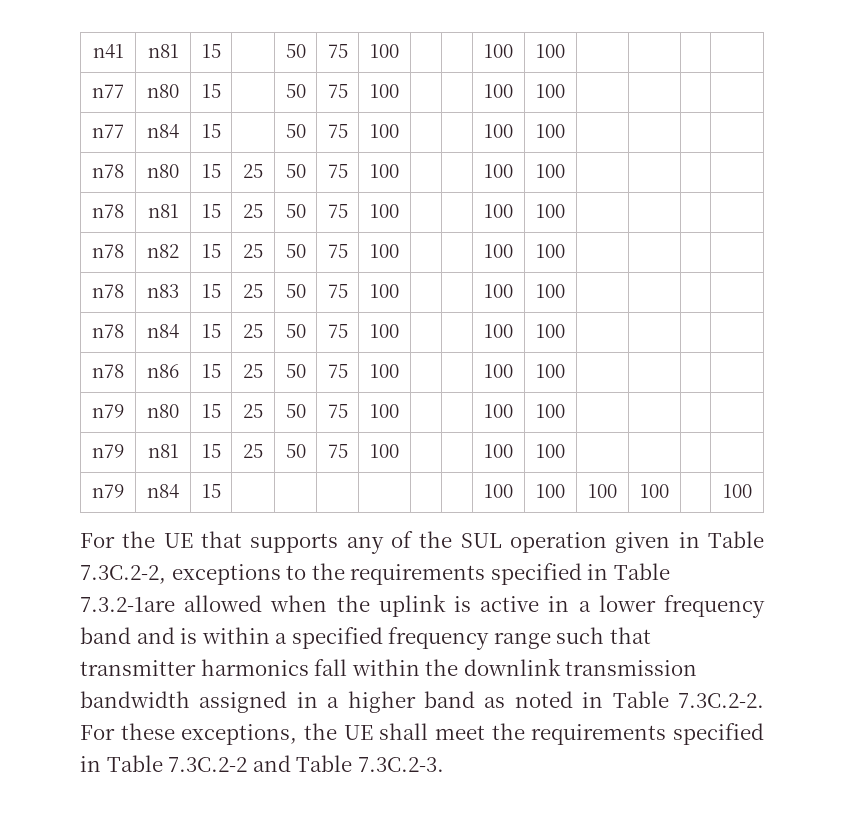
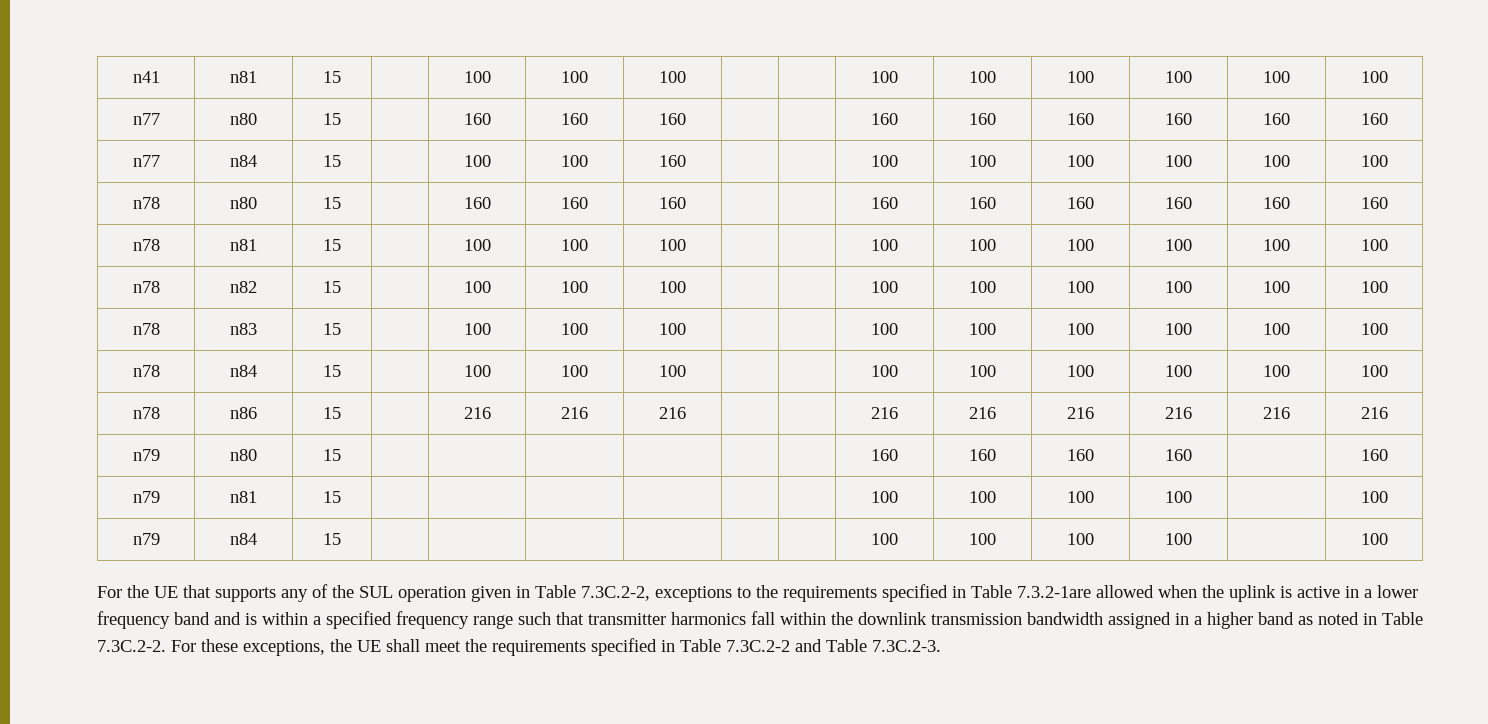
- n41 | n81 | 15 | | 50 | 75 | 100 | | | 100 | 100 | | | |
+ n41 | n81 | 15 | | 100 | 100 | 100 | | | 100 | 100 | 100 | 100 | 100 | 100
- n77 | n80 | 15 | | 50 | 75 | 100 | | | 100 | 100 | | | |
- n77 | n84 | 15 | | 50 | 75 | 100 | | | 100 | 100 | | | |
- n78 | n80 | 15 | 25 | 50 | 75 | 100 | | | 100 | 100 | | | |
- n78 | n81 | 15 | 25 | 50 | 75 | 100 | | | 100 | 100 | | | |
- n78 | n82 | 15 | 25 | 50 | 75 | 100 | | | 100 | 100 | | | |
- n78 | n83 | 15 | 25 | 50 | 75 | 100 | | | 100 | 100 | | | |
- n78 | n84 | 15 | 25 | 50 | 75 | 100 | | | 100 | 100 | | | |
- n78 | n86 | 15 | 25 | 50 | 75 | 100 | | | 100 | 100 | | | |
- n79 | n80 | 15 | 25 | 50 | 75 | 100 | | | 100 | 100 | | | |
- n79 | n81 | 15 | 25 | 50 | 75 | 100 | | | 100 | 100 | | | |
+ n77 | n80 | 15 | | 160 | 160 | 160 | | | 160 | 160 | 160 | 160 | 160 | 160
+ n77 | n84 | 15 | | 100 | 100 | 160 | | | 100 | 100 | 100 | 100 | 100 | 100
+ n78 | n80 | 15 | | 160 | 160 | 160 | | | 160 | 160 | 160 | 160 | 160 | 160
+ n78 | n81 | 15 | | 100 | 100 | 100 | | | 100 | 100 | 100 | 100 | 100 | 100
+ n78 | n82 | 15 | | 100 | 100 | 100 | | | 100 | 100 | 100 | 100 | 100 | 100
+ n78 | n83 | 15 | | 100 | 100 | 100 | | | 100 | 100 | 100 | 100 | 100 | 100
+ n78 | n84 | 15 | | 100 | 100 | 100 | | | 100 | 100 | 100 | 100 | 100 | 100
+ n78 | n86 | 15 | | 216 | 216 | 216 | | | 216 | 216 | 216 | 216 | 216 | 216
+ n79 | n80 | 15 | | | | | | | 160 | 160 | 160 | 160 | | 160
+ n79 | n81 | 15 | | | | | | | 100 | 100 | 100 | 100 | | 100

